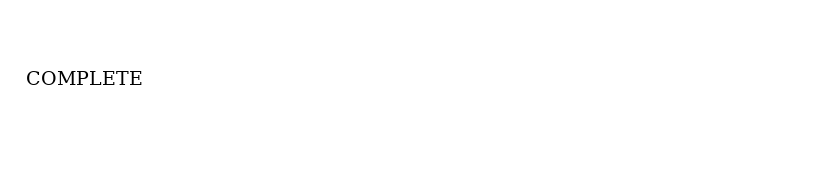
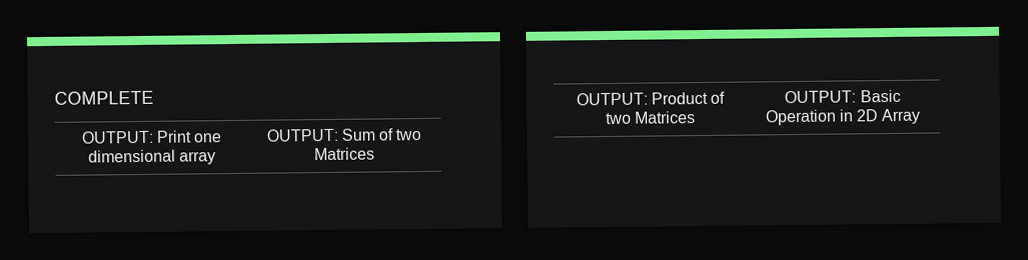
+ OUTPUT: Print one dimensional array | OUTPUT: Sum of two Matrices
+ OUTPUT: Product of two Matrices | OUTPUT: Basic Operation in 2D Array

